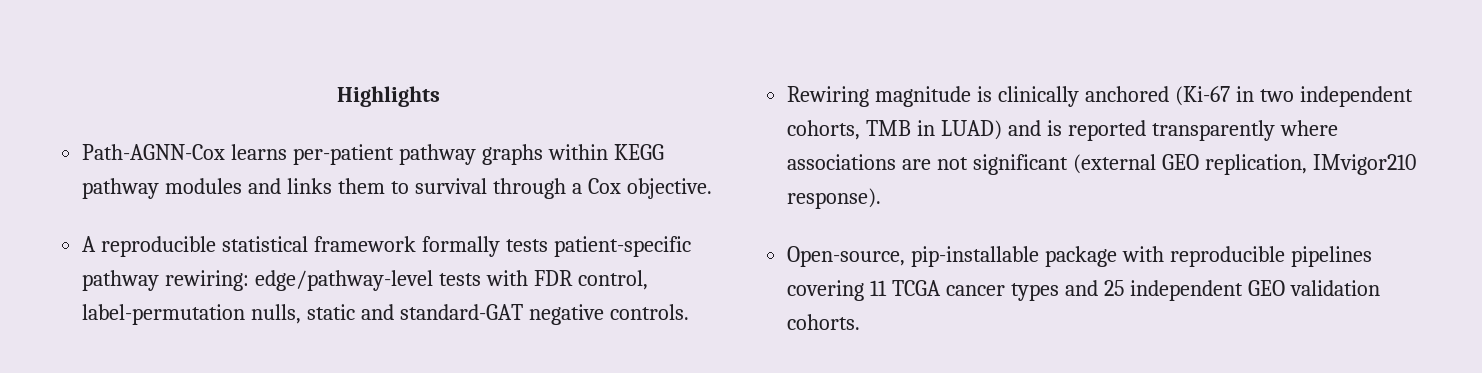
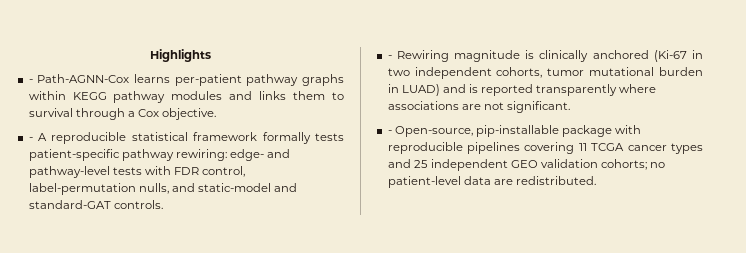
- Path-AGNN-Cox learns per-patient pathway graphs within KEGG pathway modules and links them to survival through a Cox objective.
+ - Path-AGNN-Cox learns per-patient pathway graphs within KEGG pathway modules and links them to survival through a Cox objective.
- A reproducible statistical framework formally tests patient-specific pathway rewiring: edge/pathway-level tests with FDR control, label-permutation nulls, static and standard-GAT negative controls.
+ - A reproducible statistical framework formally tests patient-specific pathway rewiring: edge- and pathway-level tests with FDR control, label-permutation nulls, and static-model and standard-GAT controls.
- Rewiring magnitude is clinically anchored (Ki-67 in two independent cohorts, TMB in LUAD) and is reported transparently where associations are not significant (external GEO replication, IMvigor210 response).
- Open-source, pip-installable package with reproducible pipelines covering 11 TCGA cancer types and 25 independent GEO validation cohorts.
+ - Rewiring magnitude is clinically anchored (Ki-67 in two independent cohorts, tumor mutational burden in LUAD) and is reported transparently where associations are not significant.
+ - Open-source, pip-installable package with reproducible pipelines covering 11 TCGA cancer types and 25 independent GEO validation cohorts; no patient-level data are redistributed.

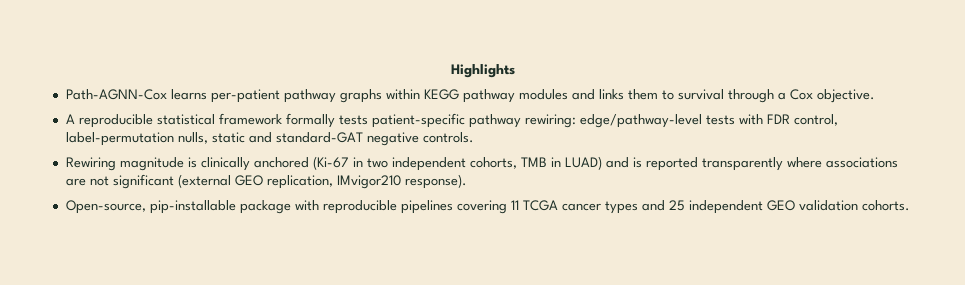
- - Path-AGNN-Cox learns per-patient pathway graphs within KEGG pathway modules and links them to survival through a Cox objective.
+ Path-AGNN-Cox learns per-patient pathway graphs within KEGG pathway modules and links them to survival through a Cox objective.
- - A reproducible statistical framework formally tests patient-specific pathway rewiring: edge- and pathway-level tests with FDR control, label-permutation nulls, and static-model and standard-GAT controls.
+ A reproducible statistical framework formally tests patient-specific pathway rewiring: edge/pathway-level tests with FDR control, label-permutation nulls, static and standard-GAT negative controls.
- - Rewiring magnitude is clinically anchored (Ki-67 in two independent cohorts, tumor mutational burden in LUAD) and is reported transparently where associations are not significant.
- - Open-source, pip-installable package with reproducible pipelines covering 11 TCGA cancer types and 25 independent GEO validation cohorts; no patient-level data are redistributed.
+ Rewiring magnitude is clinically anchored (Ki-67 in two independent cohorts, TMB in LUAD) and is reported transparently where associations are not significant (external GEO replication, IMvigor210 response).
+ Open-source, pip-installable package with reproducible pipelines covering 11 TCGA cancer types and 25 independent GEO validation cohorts.

